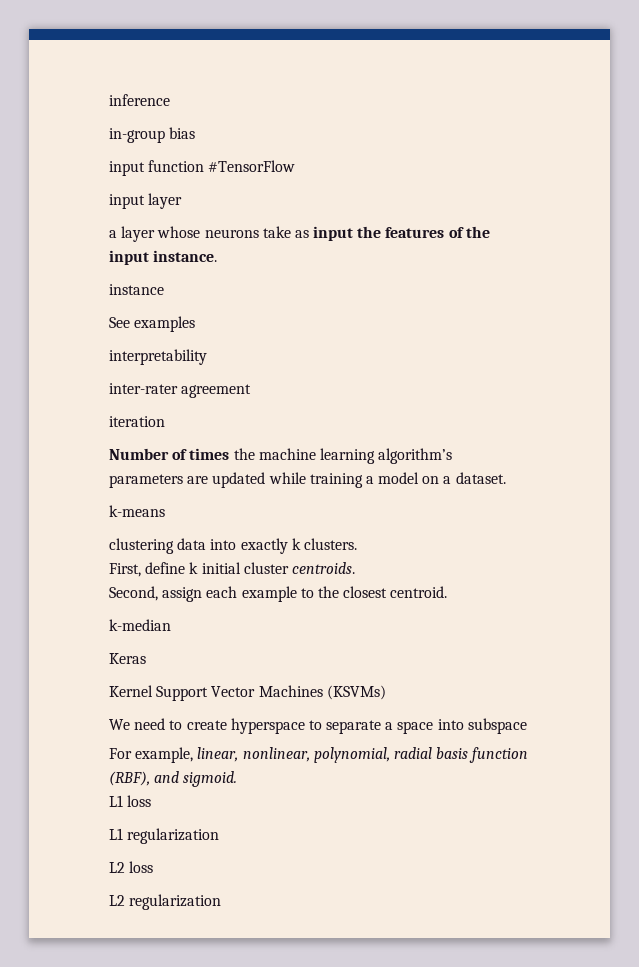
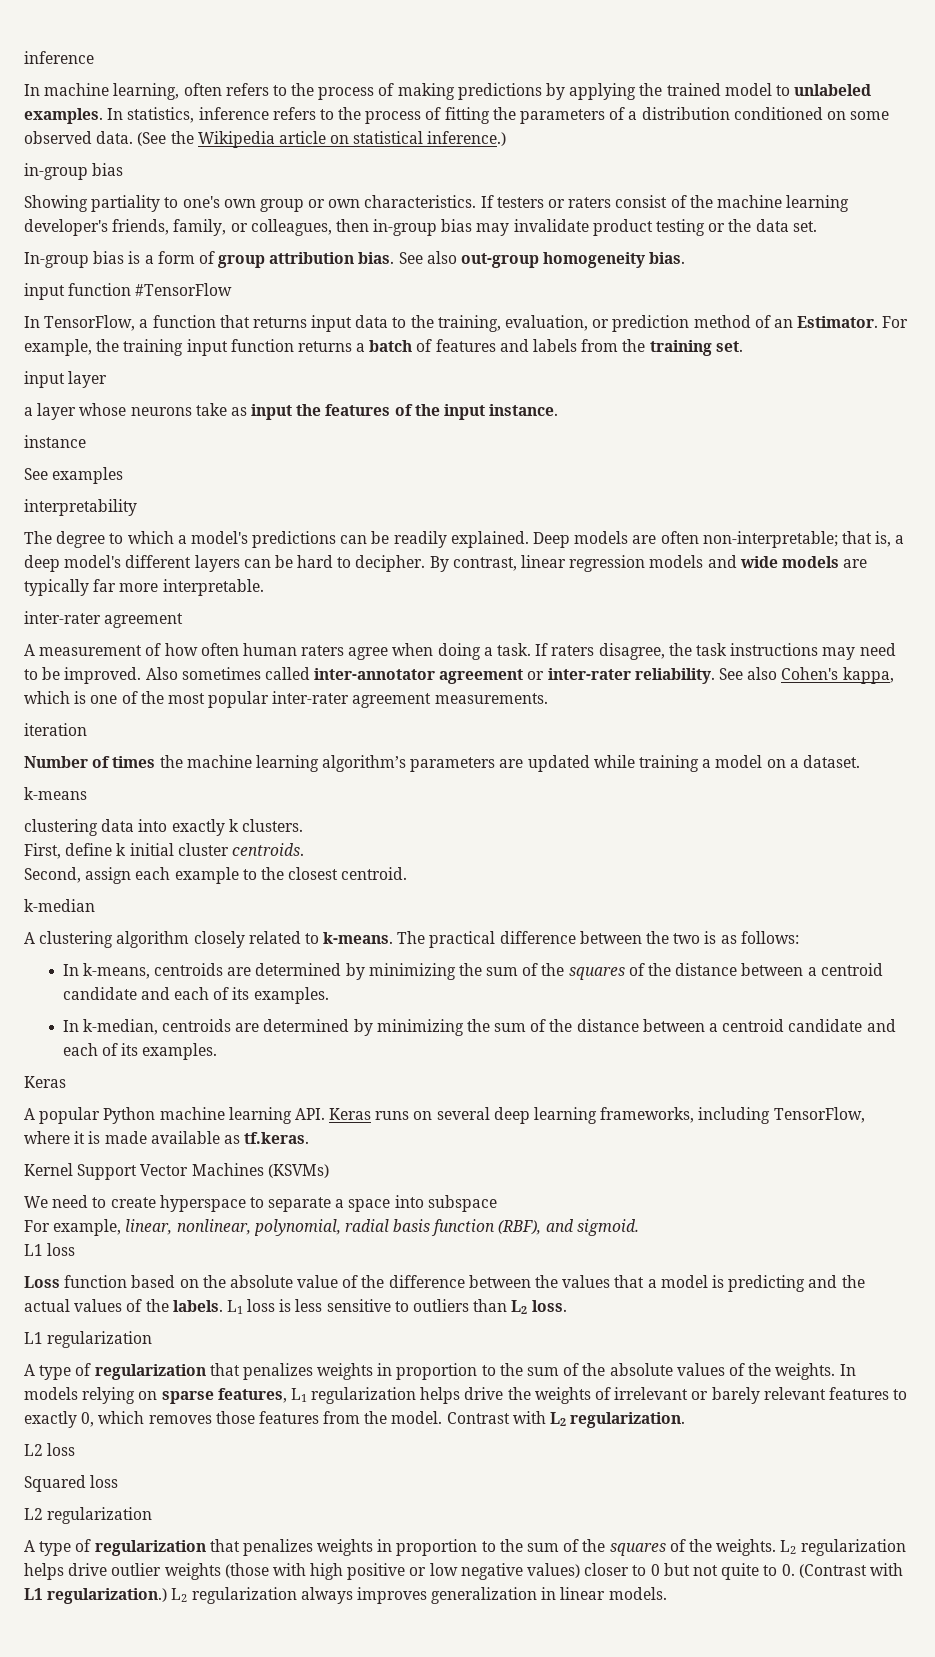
+ In machine learning, often refers to the process of making predictions by applying the trained model to unlabeled examples. In statistics, inference refers to the process of fitting the parameters of a distribution conditioned on some observed data. (See the Wikipedia article on statistical inference.)
  in-group bias
+ Showing partiality to one's own group or own characteristics. If testers or raters consist of the machine learning developer's friends, family, or colleagues, then in-group bias may invalidate product testing or the data set.
+ In-group bias is a form of group attribution bias. See also out-group homogeneity bias.
  input function #TensorFlow
+ In TensorFlow, a function that returns input data to the training, evaluation, or prediction method of an Estimator. For example, the training input function returns a batch of features and labels from the training set.
+ The degree to which a model's predictions can be readily explained. Deep models are often non-interpretable; that is, a deep model's different layers can be hard to decipher. By contrast, linear regression models and wide models are typically far more interpretable.
  inter-rater agreement
+ A measurement of how often human raters agree when doing a task. If raters disagree, the task instructions may need to be improved. Also sometimes called inter-annotator agreement or inter-rater reliability. See also Cohen's kappa, which is one of the most popular inter-rater agreement measurements.
+ A clustering algorithm closely related to k-means. The practical difference between the two is as follows:
+ In k-means, centroids are determined by minimizing the sum of the squares of the distance between a centroid candidate and each of its examples.
+ In k-median, centroids are determined by minimizing the sum of the distance between a centroid candidate and each of its examples.
  Keras
+ A popular Python machine learning API. Keras runs on several deep learning frameworks, including TensorFlow, where it is made available as tf.keras.
+ Loss function based on the absolute value of the difference between the values that a model is predicting and the actual values of the labels. L1 loss is less sensitive to outliers than L2 loss.
  L1 regularization
+ A type of regularization that penalizes weights in proportion to the sum of the absolute values of the weights. In models relying on sparse features, L1 regularization helps drive the weights of irrelevant or barely relevant features to exactly 0, which removes those features from the model. Contrast with L2 regularization.
+ Squared loss
  L2 regularization
+ A type of regularization that penalizes weights in proportion to the sum of the squares of the weights. L2 regularization helps drive outlier weights (those with high positive or low negative values) closer to 0 but not quite to 0. (Contrast with L1 regularization.) L2 regularization always improves generalization in linear models.

